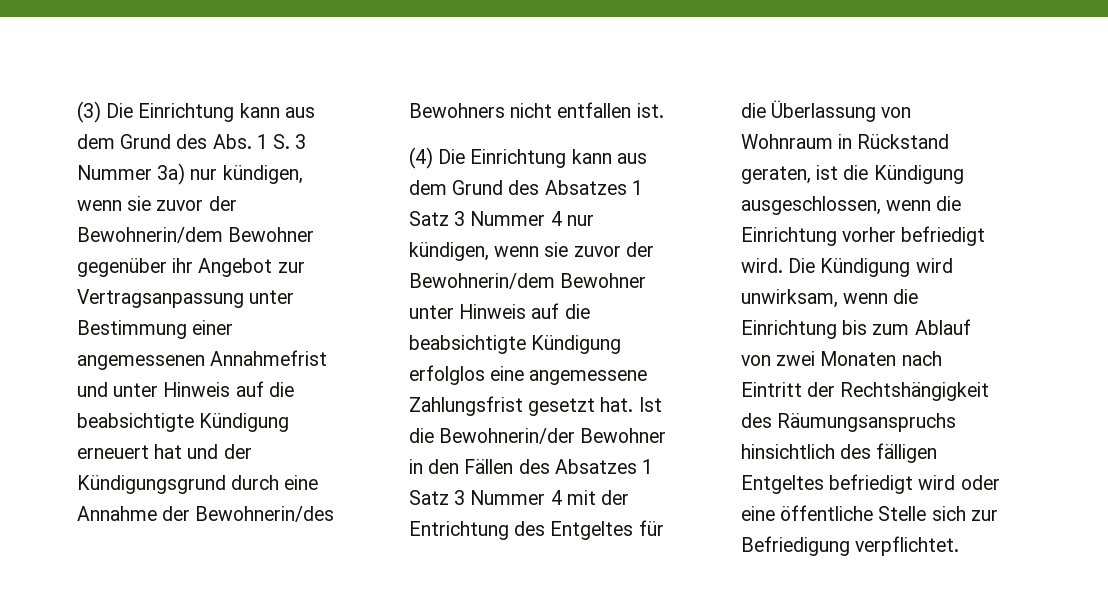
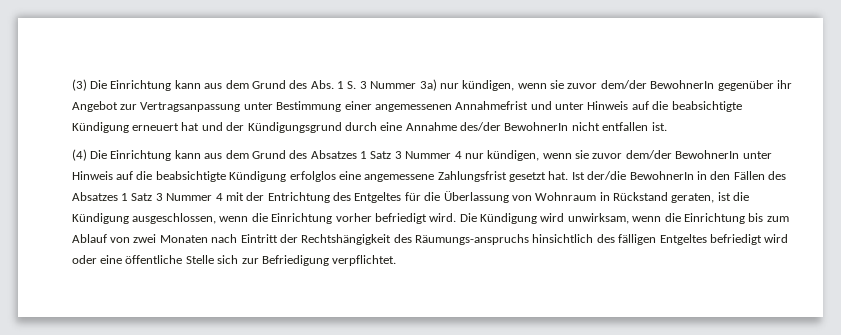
- (3) Die Einrichtung kann aus dem Grund des Abs. 1 S. 3 Nummer 3a) nur kündigen, wenn sie zuvor der Bewohnerin/dem Bewohner gegenüber ihr Angebot zur Vertragsanpassung unter Bestimmung einer angemessenen Annahmefrist und unter Hinweis auf die beabsichtigte Kündigung erneuert hat und der Kündigungsgrund durch eine Annahme der Bewohnerin/des Bewohners nicht entfallen ist.
+ (3) Die Einrichtung kann aus dem Grund des Abs. 1 S. 3 Nummer 3a) nur kündigen, wenn sie zuvor dem/der BewohnerIn gegenüber ihr Angebot zur Vertragsanpassung unter Bestimmung einer angemessenen Annahmefrist und unter Hinweis auf die beabsichtigte Kündigung erneuert hat und der Kündigungsgrund durch eine Annahme des/der BewohnerIn nicht entfallen ist.
- (4) Die Einrichtung kann aus dem Grund des Absatzes 1 Satz 3 Nummer 4 nur kündigen, wenn sie zuvor der Bewohnerin/dem Bewohner unter Hinweis auf die beabsichtigte Kündigung erfolglos eine angemessene Zahlungsfrist gesetzt hat.
+ (4) Die Einrichtung kann aus dem Grund des Absatzes 1 Satz 3 Nummer 4 nur kündigen, wenn sie zuvor dem/der BewohnerIn unter Hinweis auf die beabsichtigte Kündigung erfolglos eine angemessene Zahlungsfrist gesetzt hat.
- Ist die Bewohnerin/der Bewohner in den Fällen des Absatzes 1 Satz 3 Nummer 4 mit der Entrichtung des Entgeltes für die Überlassung von Wohnraum in Rückstand geraten, ist die Kündigung ausgeschlossen, wenn die Einrichtung vorher befriedigt wird.
+ Ist der/die BewohnerIn in den Fällen des Absatzes 1 Satz 3 Nummer 4 mit der Entrichtung des Entgeltes für die Überlassung von Wohnraum in Rückstand geraten, ist die Kündigung ausgeschlossen, wenn die Einrichtung vorher befriedigt wird.
- Die Kündigung wird unwirksam, wenn die Einrichtung bis zum Ablauf von zwei Monaten nach Eintritt der Rechtshängigkeit des Räumungsanspruchs hinsichtlich des fälligen Entgeltes befriedigt wird oder eine öffentliche Stelle sich zur Befriedigung verpflichtet.
+ Die Kündigung wird unwirksam, wenn die Einrichtung bis zum Ablauf von zwei Monaten nach Eintritt der Rechtshängigkeit des Räumungs-anspruchs hinsichtlich des fälligen Entgeltes befriedigt wird oder eine öffentliche Stelle sich zur Befriedigung verpflichtet.

